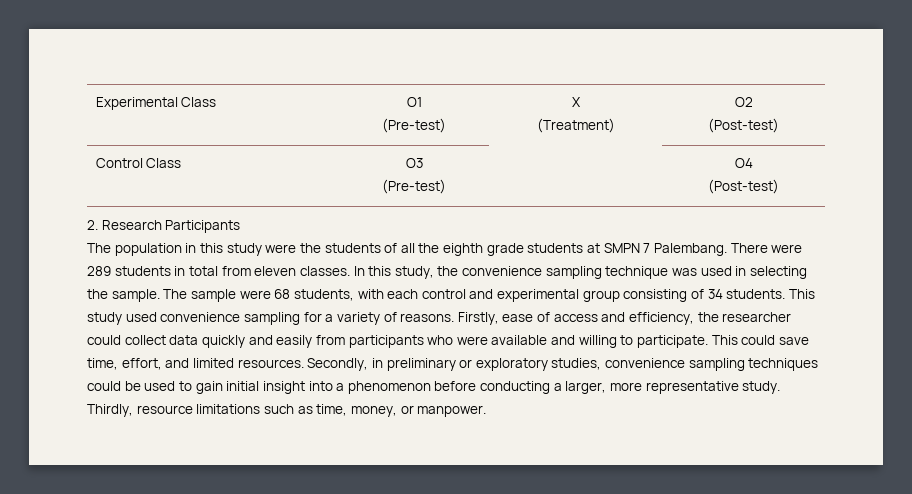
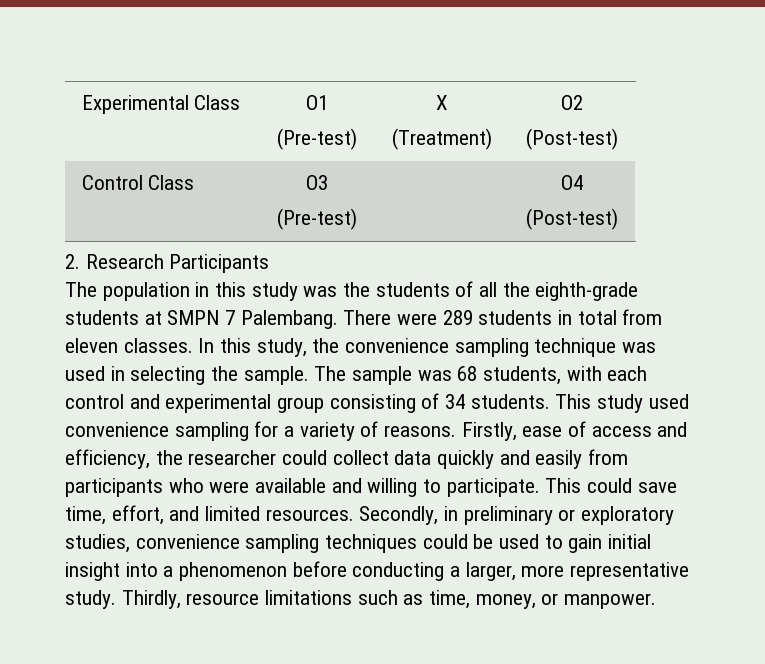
- The population in this study were the students of all the eighth grade students at SMPN 7 Palembang.
+ The population in this study was the students of all the eighth-grade students at SMPN 7 Palembang.
- The sample were 68 students, with each control and experimental group consisting of 34 students.
+ The sample was 68 students, with each control and experimental group consisting of 34 students.

